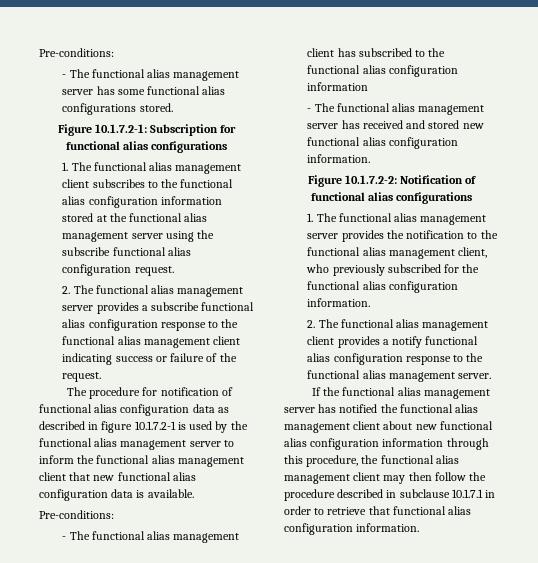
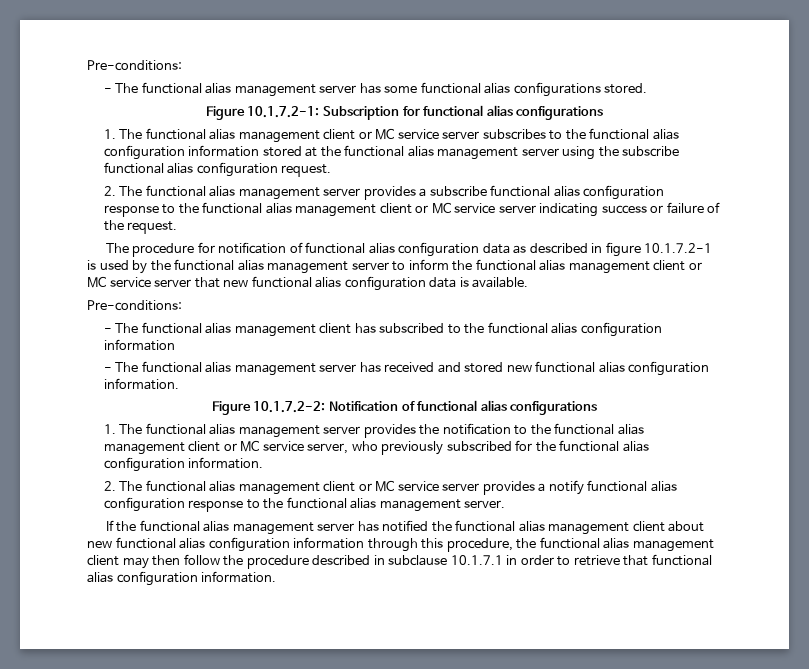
- 1. The functional alias management client subscribes to the functional alias configuration information stored at the functional alias management server using the subscribe functional alias configuration request.
+ 1. The functional alias management client or MC service server subscribes to the functional alias configuration information stored at the functional alias management server using the subscribe functional alias configuration request.
- 2. The functional alias management server provides a subscribe functional alias configuration response to the functional alias management client indicating success or failure of the request.
+ 2. The functional alias management server provides a subscribe functional alias configuration response to the functional alias management client or MC service server indicating success or failure of the request.
- The procedure for notification of functional alias configuration data as described in figure 10.1.7.2-1 is used by the functional alias management server to inform the functional alias management client that new functional alias configuration data is available.
+ The procedure for notification of functional alias configuration data as described in figure 10.1.7.2-1 is used by the functional alias management server to inform the functional alias management client or MC service server that new functional alias configuration data is available.
- 1. The functional alias management server provides the notification to the functional alias management client, who previously subscribed for the functional alias configuration information.
+ 1. The functional alias management server provides the notification to the functional alias management client or MC service server, who previously subscribed for the functional alias configuration information.
- 2. The functional alias management client provides a notify functional alias configuration response to the functional alias management server.
+ 2. The functional alias management client or MC service server provides a notify functional alias configuration response to the functional alias management server.

